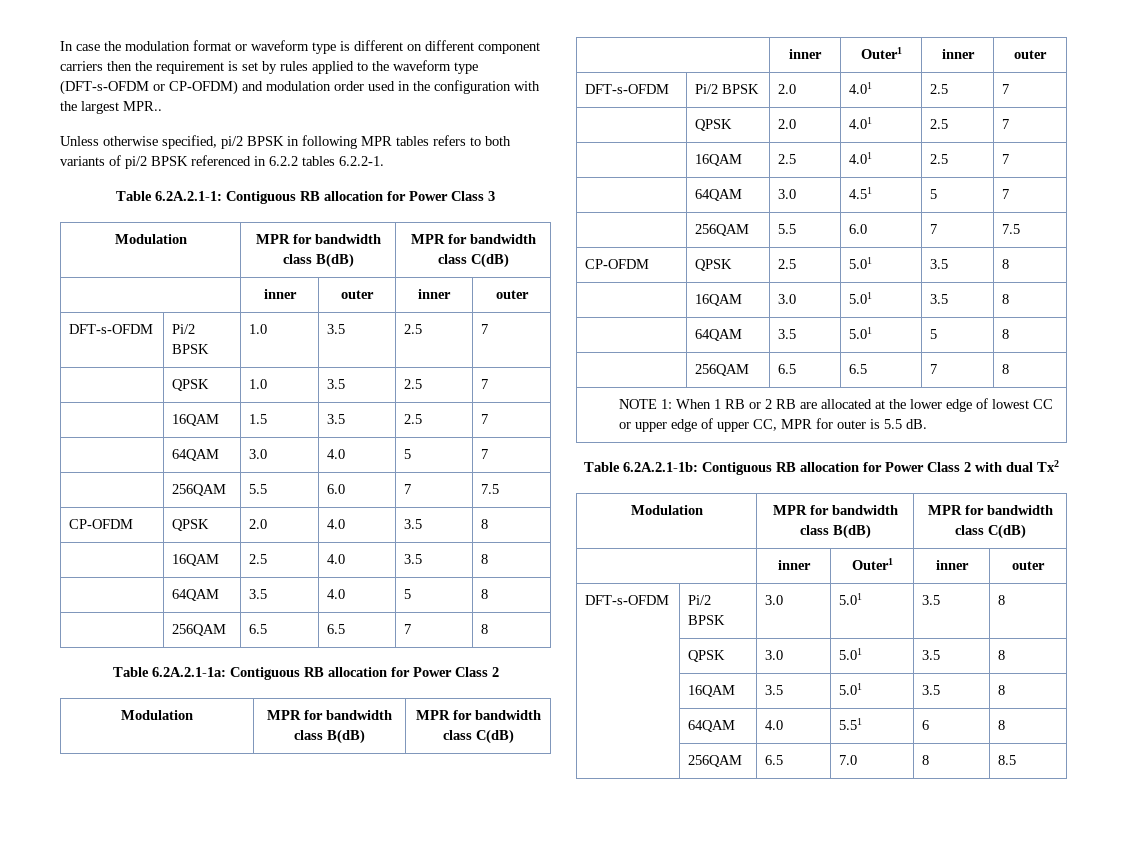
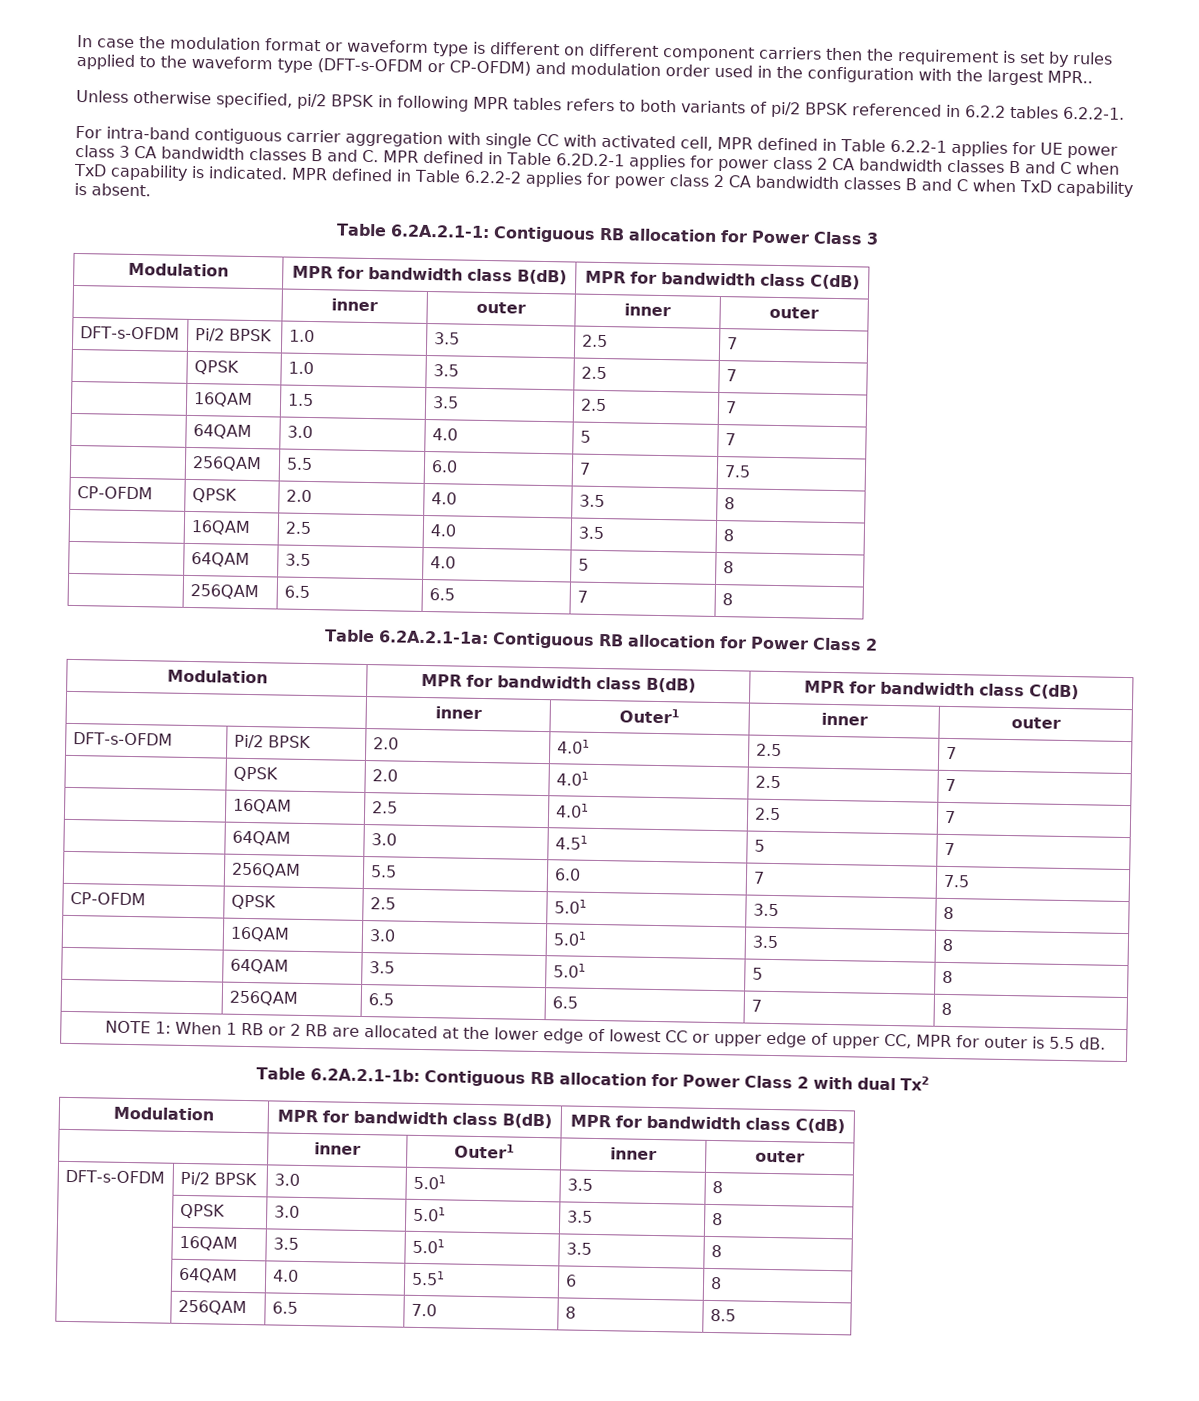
+ For intra-band contiguous carrier aggregation with single CC with activated cell, MPR defined in Table 6.2.2-1 applies for UE power class 3 CA bandwidth classes B and C. MPR defined in Table 6.2D.2-1 applies for power class 2 CA bandwidth classes B and C when TxD capability is indicated. MPR defined in Table 6.2.2-2 applies for power class 2 CA bandwidth classes B and C when TxD capability is absent.

